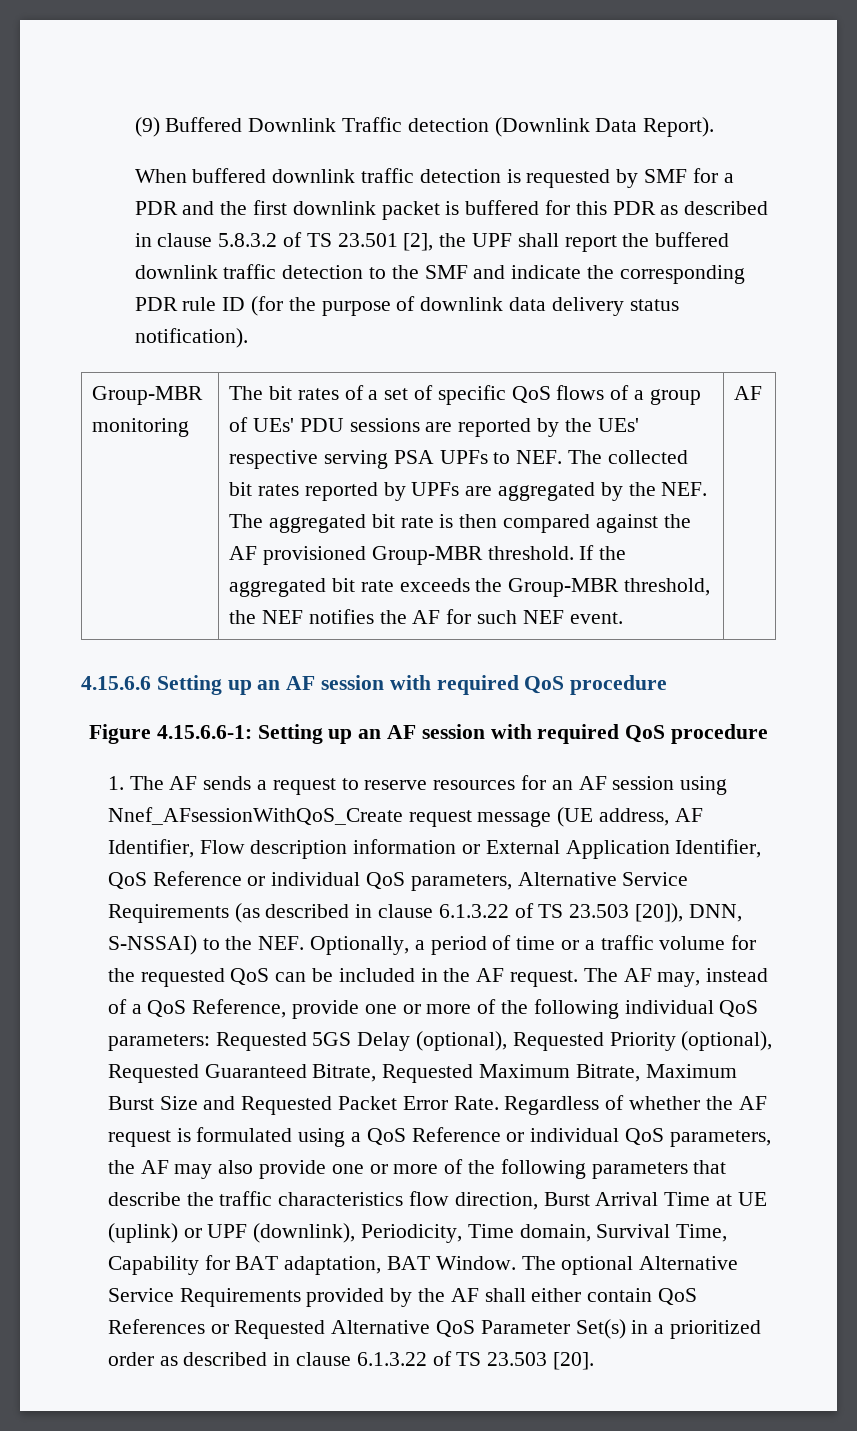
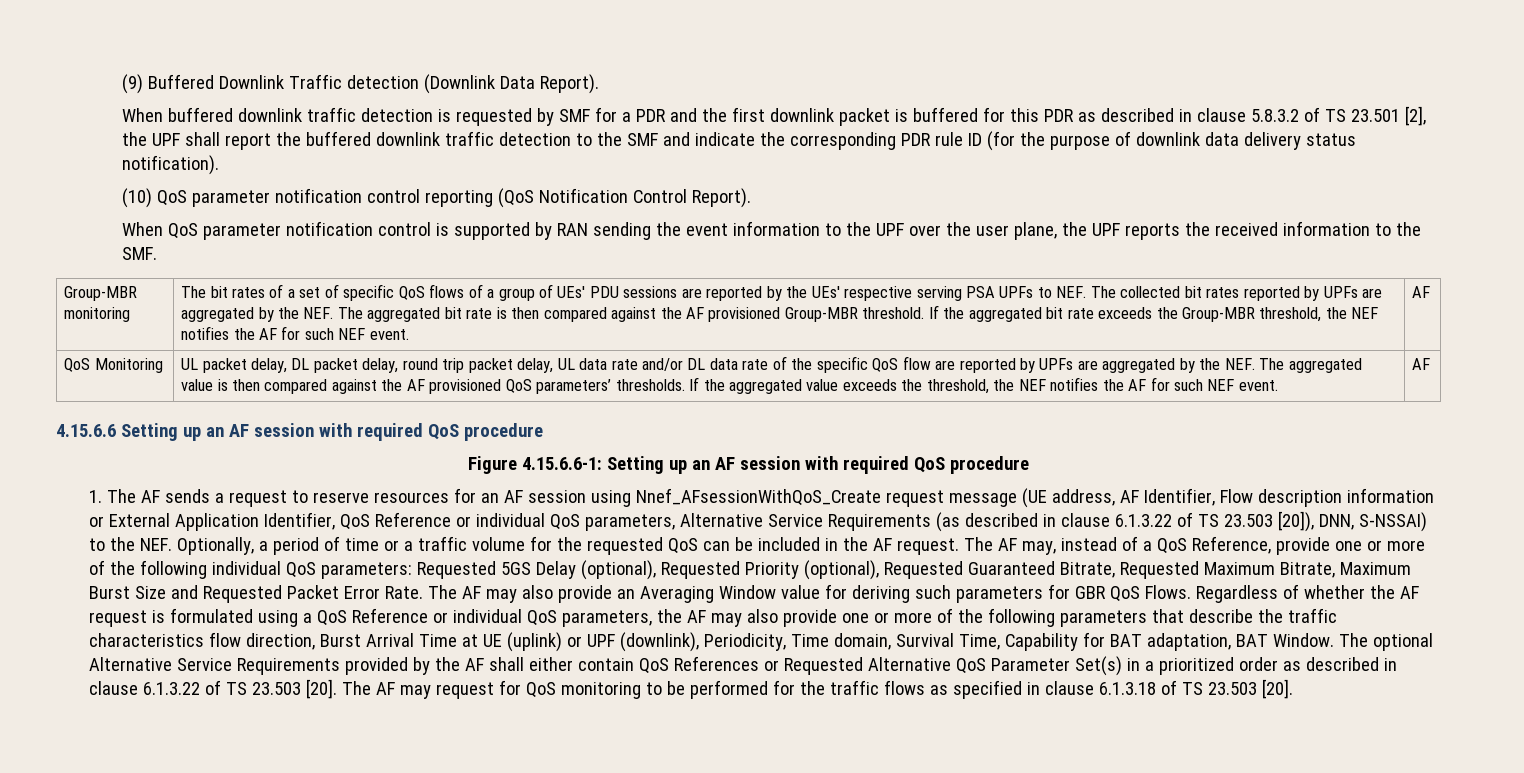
+ (10) QoS parameter notification control reporting (QoS Notification Control Report).
+ When QoS parameter notification control is supported by RAN sending the event information to the UPF over the user plane, the UPF reports the received information to the SMF.
+ QoS Monitoring | UL packet delay, DL packet delay, round trip packet delay, UL data rate and/or DL data rate of the specific QoS flow are reported by UPFs are aggregated by the NEF. The aggregated value is then compared against the AF provisioned QoS parameters’ thresholds. If the aggregated value exceeds the threshold, the NEF notifies the AF for such NEF event. | AF
+ The AF may also provide an Averaging Window value for deriving such parameters for GBR QoS Flows.
+ The AF may request for QoS monitoring to be performed for the traffic flows as specified in clause 6.1.3.18 of TS 23.503 [20].

